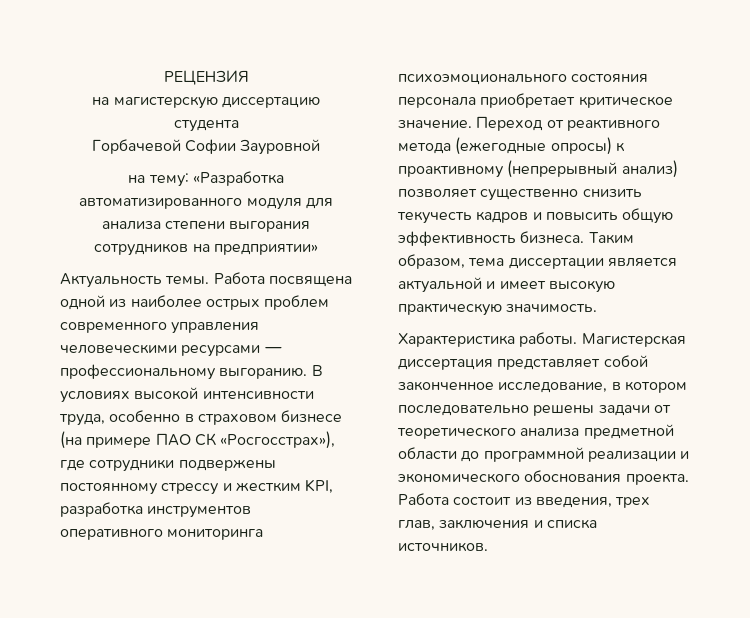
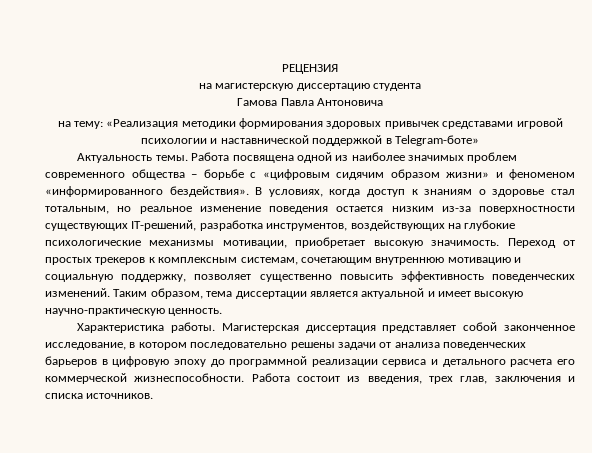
- Горбачевой Софии Зауровной
+ Гамова Павла Антоновича
- на тему: «Разработка автоматизированного модуля для анализа степени выгорания сотрудников на предприятии»
+ на тему: «Реализация методики формирования здоровых привычек средставами игровой психологии и наставнической поддержкой в Telegram-боте»
- Работа посвящена одной из наиболее острых проблем современного управления человеческими ресурсами — профессиональному выгоранию. В условиях высокой интенсивности труда, особенно в страховом бизнесе (на примере ПАО СК «Росгосстрах»), где сотрудники подвержены постоянному стрессу и жестким KPI, разработка инструментов оперативного мониторинга психоэмоционального состояния персонала приобретает критическое значение. Переход от реактивного метода (ежегодные опросы) к проактивному (непрерывный анализ) позволяет существенно снизить текучесть кадров и повысить общую эффективность бизнеса.
+ Работа посвящена одной из наиболее значимых проблем современного общества – борьбе с «цифровым сидячим образом жизни» и феноменом «информированного бездействия». В условиях, когда доступ к знаниям о здоровье стал тотальным, но реальное изменение поведения остается низким из-за поверхностности существующих IT-решений, разработка инструментов, воздействующих на глубокие психологические механизмы мотивации, приобретает высокую значимость. Переход от простых трекеров к комплексным системам, сочетающим внутреннюю мотивацию и социальную поддержку, позволяет существенно повысить эффективность поведенческих изменений.
- Таким образом, тема диссертации является актуальной и имеет высокую практическую значимость.
+ Таким образом, тема диссертации является актуальной и имеет высокую научно-практическую ценность.
- Магистерская диссертация представляет собой законченное исследование, в котором последовательно решены задачи от теоретического анализа предметной области до программной реализации и экономического обоснования проекта.
+ Магистерская диссертация представляет собой законченное исследование, в котором последовательно решены задачи от анализа поведенческих барьеров в цифровую эпоху до программной реализации сервиса и детального расчета его коммерческой жизнеспособности.

